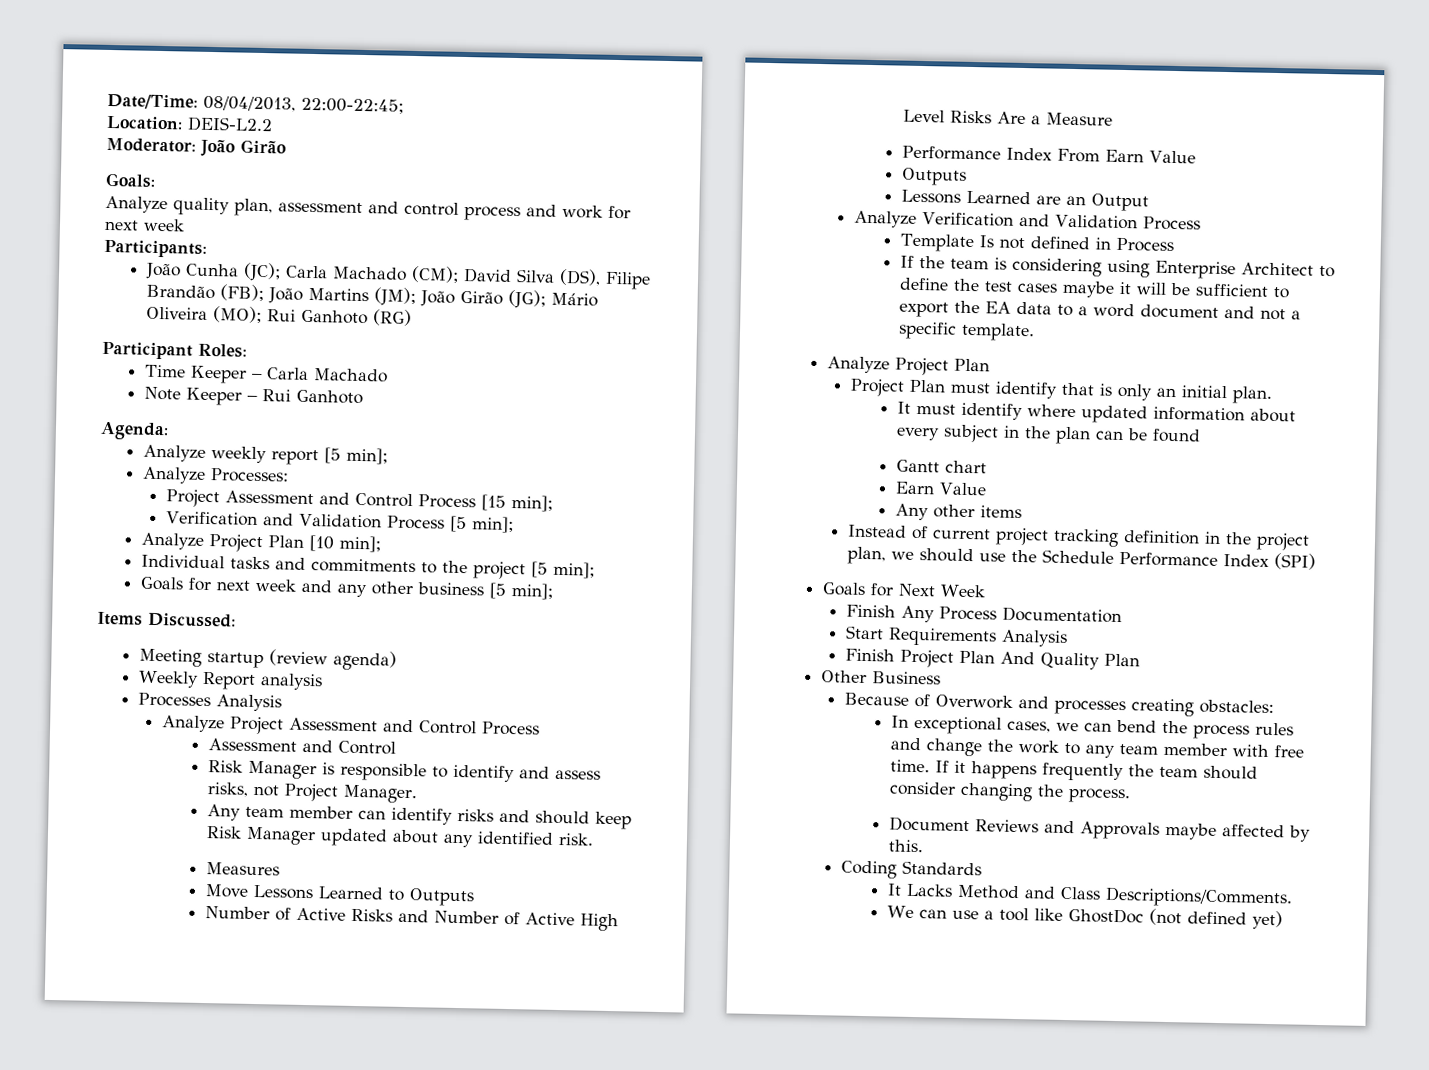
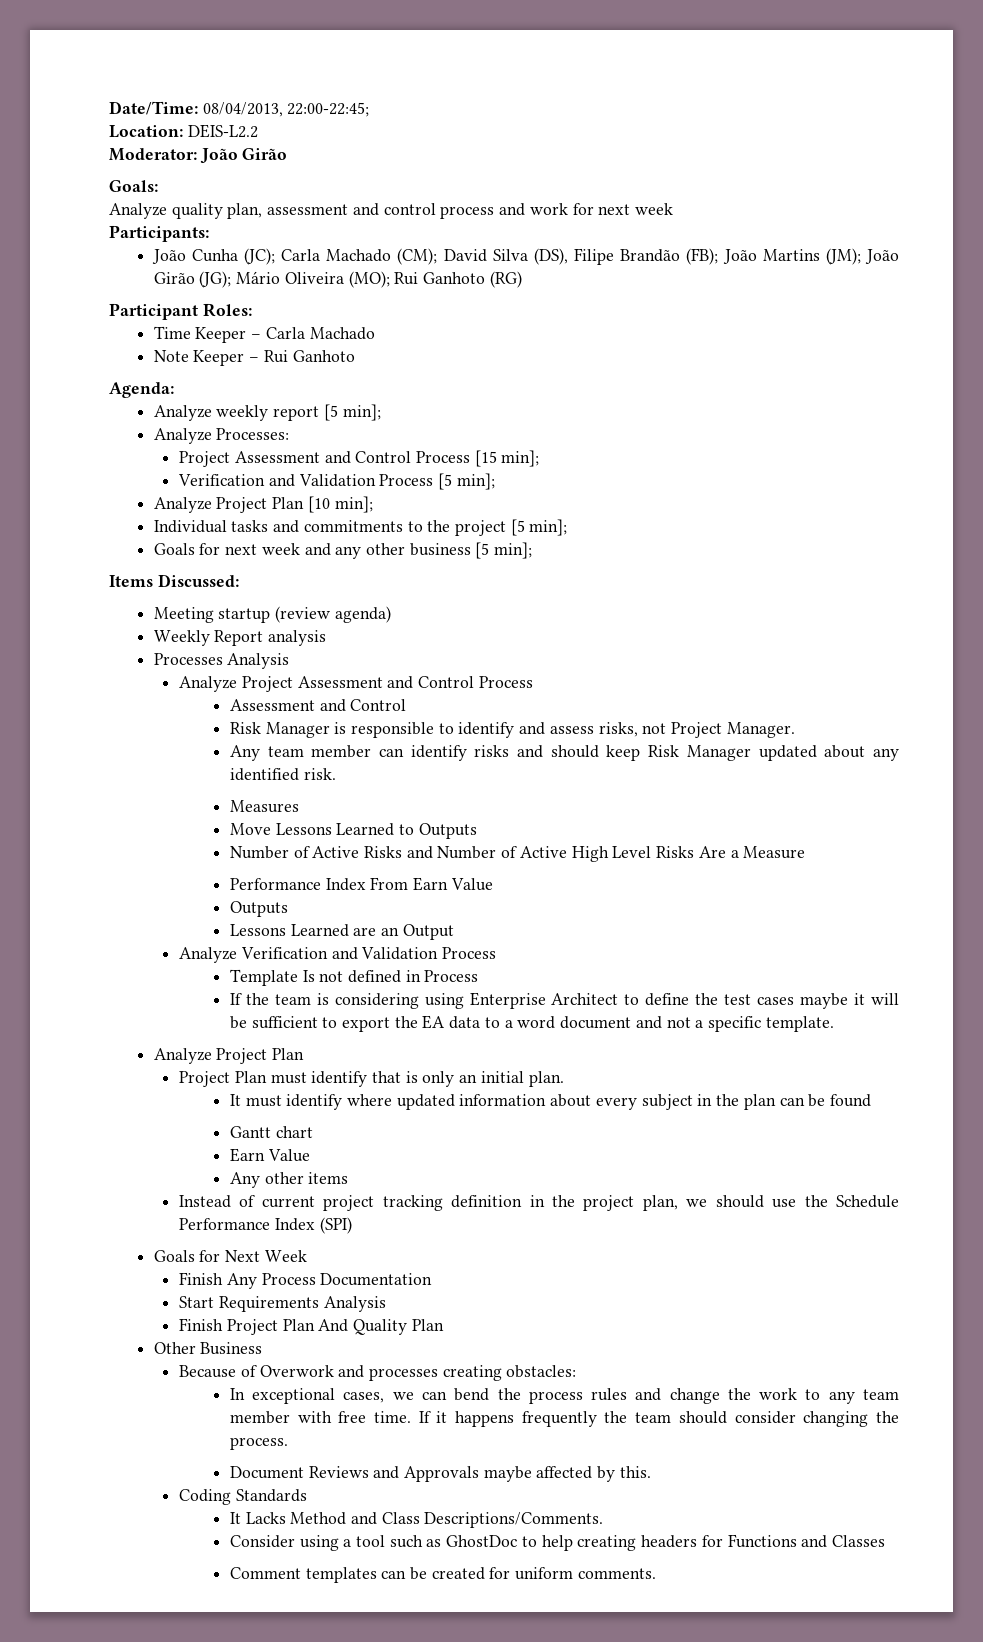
- We can use a tool like GhostDoc (not defined yet)
+ Consider using a tool such as GhostDoc to help creating headers for Functions and Classes
+ Comment templates can be created for uniform comments.

